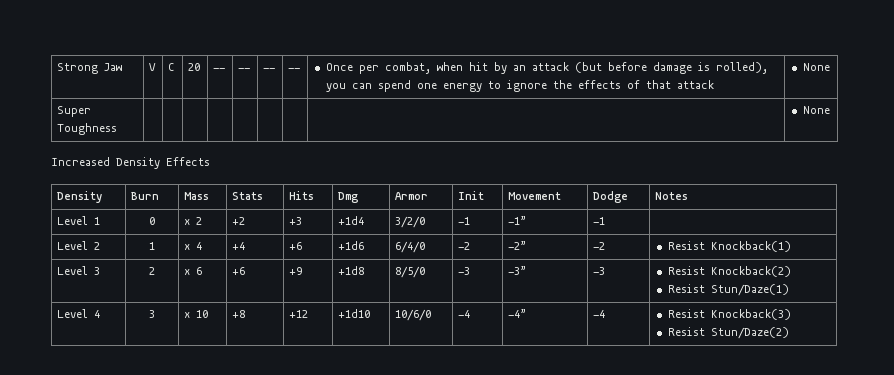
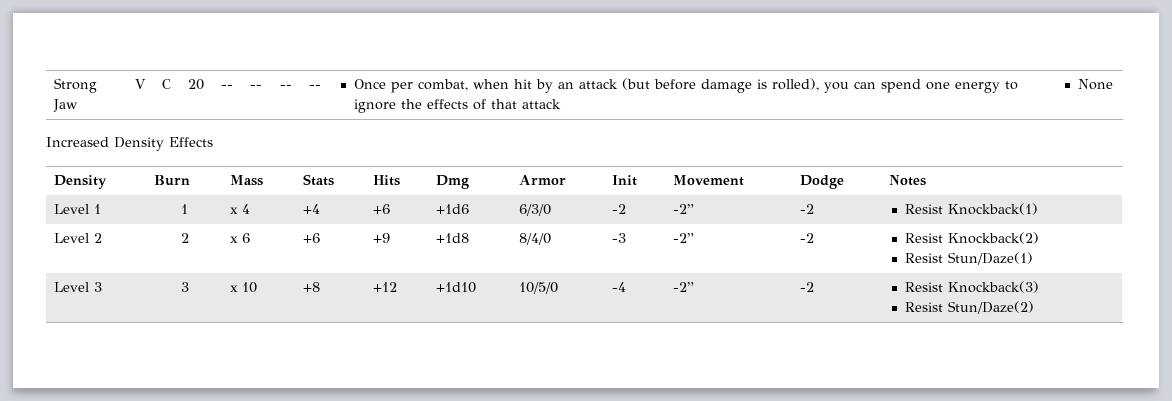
- Super Toughness | | | | | | | | | None
- Level 1 | 0 | x 2 | +2 | +3 | +1d4 | 3/2/0 | -1 | -1” | -1 |
- Level 2 | 1 | x 4 | +4 | +6 | +1d6 | 6/4/0 | -2 | -2” | -2 | Resist Knockback(1)
+ Level 1 | 1 | x 4 | +4 | +6 | +1d6 | 6/3/0 | -2 | -2” | -2 | Resist Knockback(1)
- Level 3 | 2 | x 6 | +6 | +9 | +1d8 | 8/5/0 | -3 | -3” | -3 | Resist Knockback(2)
+ Level 2 | 2 | x 6 | +6 | +9 | +1d8 | 8/4/0 | -3 | -2” | -2 | Resist Knockback(2)
- Level 4 | 3 | x 10 | +8 | +12 | +1d10 | 10/6/0 | -4 | -4” | -4 | Resist Knockback(3)
+ Level 3 | 3 | x 10 | +8 | +12 | +1d10 | 10/5/0 | -4 | -2” | -2 | Resist Knockback(3)

